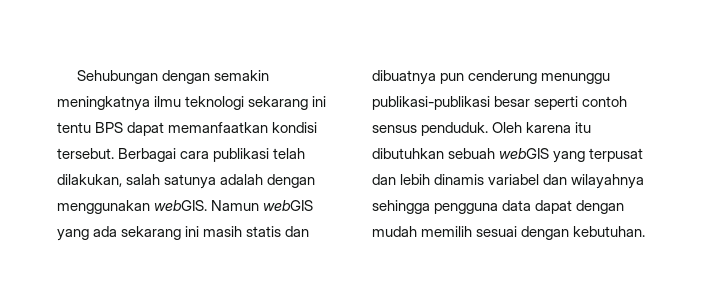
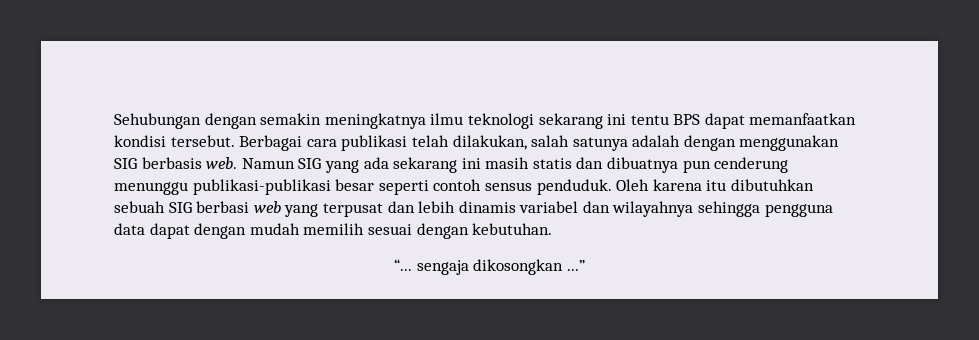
- Berbagai cara publikasi telah dilakukan, salah satunya adalah dengan menggunakan webGIS. Namun webGIS yang ada sekarang ini masih statis dan dibuatnya pun cenderung menunggu publikasi-publikasi besar seperti contoh sensus penduduk.
+ Berbagai cara publikasi telah dilakukan, salah satunya adalah dengan menggunakan SIG berbasis web. Namun SIG yang ada sekarang ini masih statis dan dibuatnya pun cenderung menunggu publikasi-publikasi besar seperti contoh sensus penduduk.
- Oleh karena itu dibutuhkan sebuah webGIS yang terpusat dan lebih dinamis variabel dan wilayahnya sehingga pengguna data dapat dengan mudah memilih sesuai dengan kebutuhan.
+ Oleh karena itu dibutuhkan sebuah SIG berbasi web yang terpusat dan lebih dinamis variabel dan wilayahnya sehingga pengguna data dapat dengan mudah memilih sesuai dengan kebutuhan.
+ “... sengaja dikosongkan ...”

